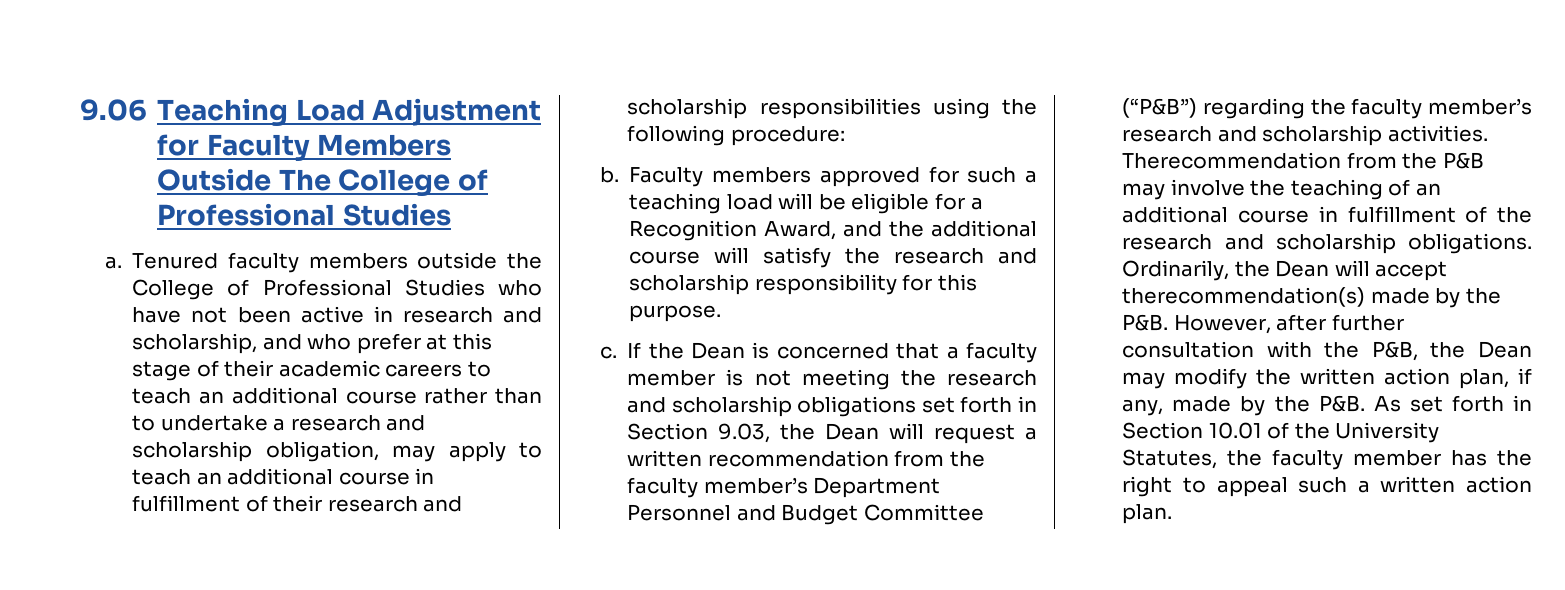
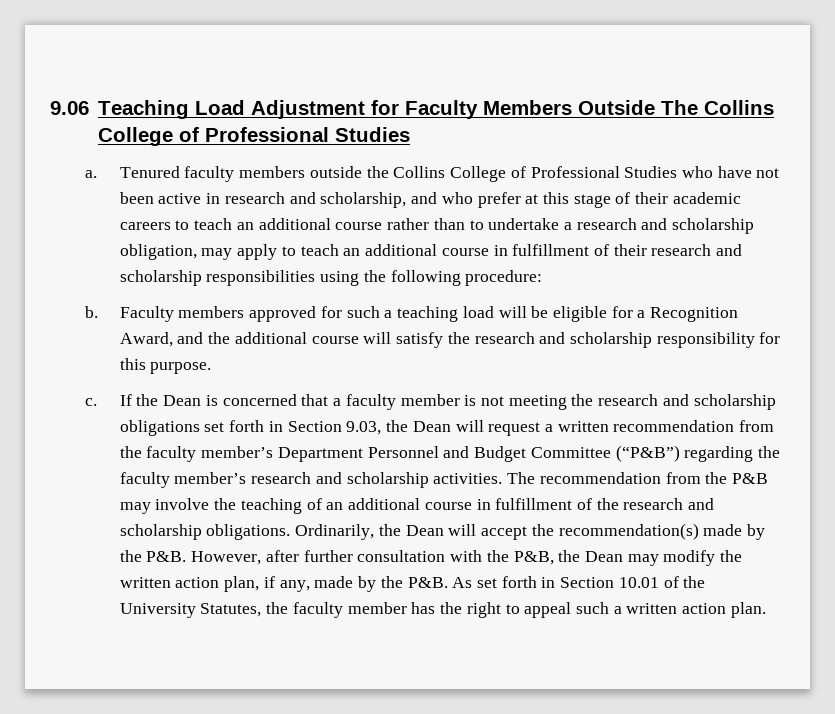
- 9.06 Teaching Load Adjustment for Faculty Members Outside The College of Professional Studies
+ 9.06 Teaching Load Adjustment for Faculty Members Outside The Collins College of Professional Studies
- Tenured faculty members outside the College of Professional Studies who have not been active in research and scholarship, and who prefer at this stage of their academic careers to teach an additional course rather than to undertake a research and scholarship obligation, may apply to teach an additional course in fulfillment of their research and scholarship responsibilities using the following procedure:
+ Tenured faculty members outside the Collins College of Professional Studies who have not been active in research and scholarship, and who prefer at this stage of their academic careers to teach an additional course rather than to undertake a research and scholarship obligation, may apply to teach an additional course in fulfillment of their research and scholarship responsibilities using the following procedure:
- Therecommendation from the P&B may involve the teaching of an additional course in fulfillment of the research and scholarship obligations.
+ The recommendation from the P&B may involve the teaching of an additional course in fulfillment of the research and scholarship obligations.
- Ordinarily, the Dean will accept therecommendation(s) made by the P&B. However, after further consultation with the P&B, the Dean may modify the written action plan, if any, made by the P&B. As set forth in Section 10.01 of the University Statutes, the faculty member has the right to appeal such a written action plan.
+ Ordinarily, the Dean will accept the recommendation(s) made by the P&B. However, after further consultation with the P&B, the Dean may modify the written action plan, if any, made by the P&B. As set forth in Section 10.01 of the University Statutes, the faculty member has the right to appeal such a written action plan.

